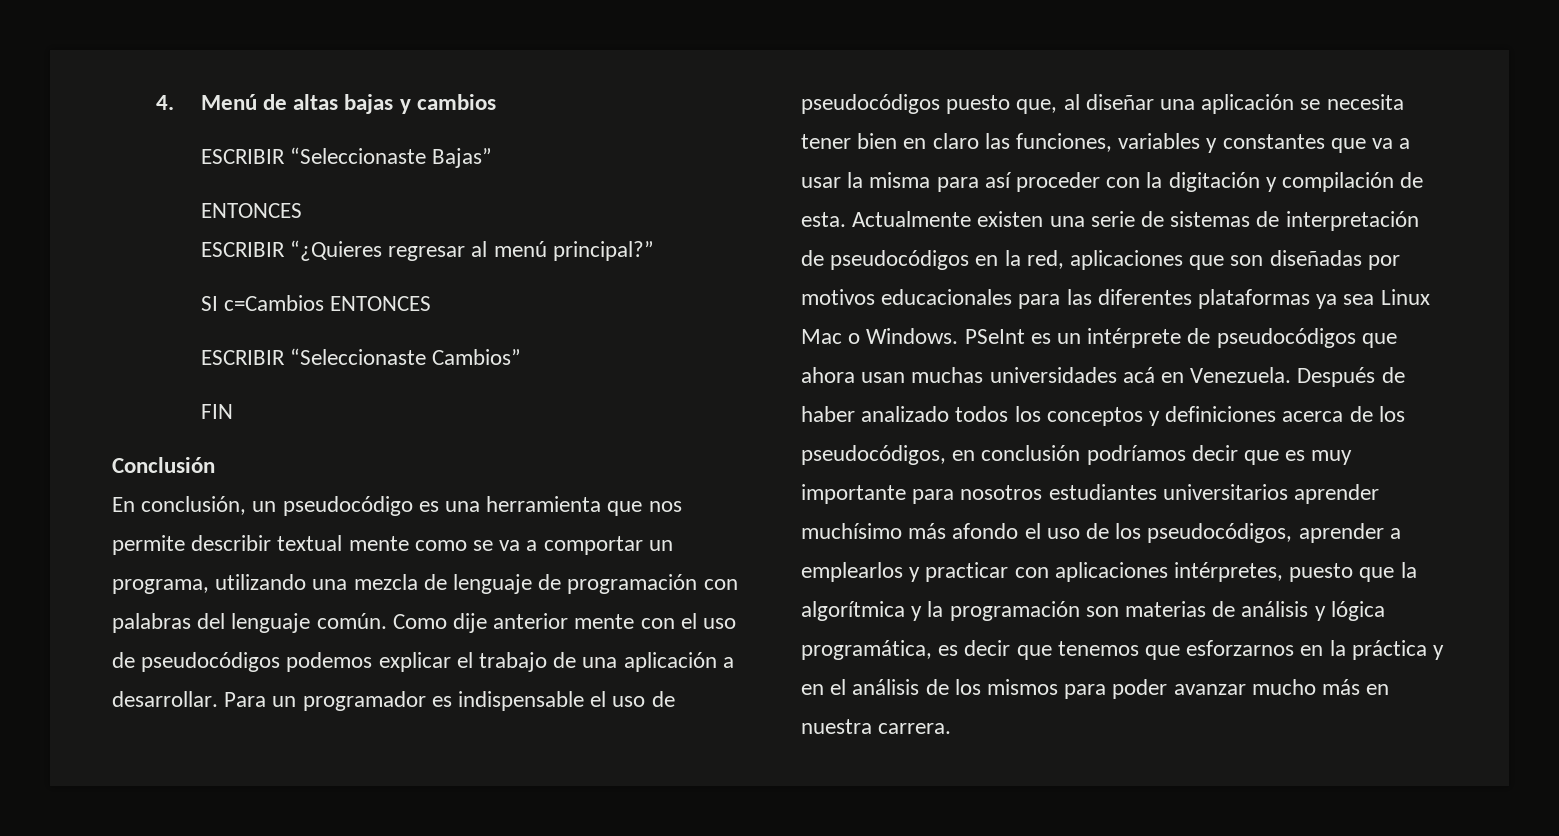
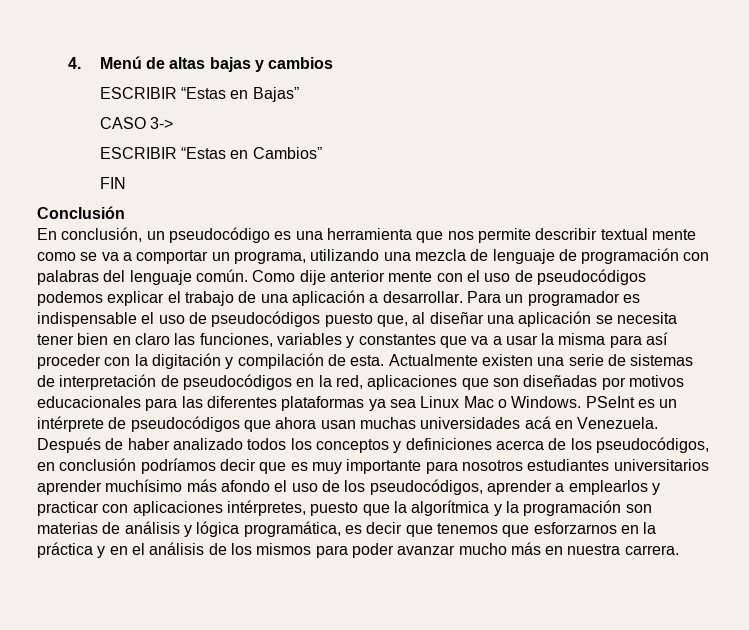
- ESCRIBIR “Seleccionaste Bajas”
- ENTONCES
- ESCRIBIR “¿Quieres regresar al menú principal?”
- SI c=Cambios ENTONCES
- ESCRIBIR “Seleccionaste Cambios”
+ ESCRIBIR “Estas en Bajas”
+ CASO 3->
+ ESCRIBIR “Estas en Cambios”

